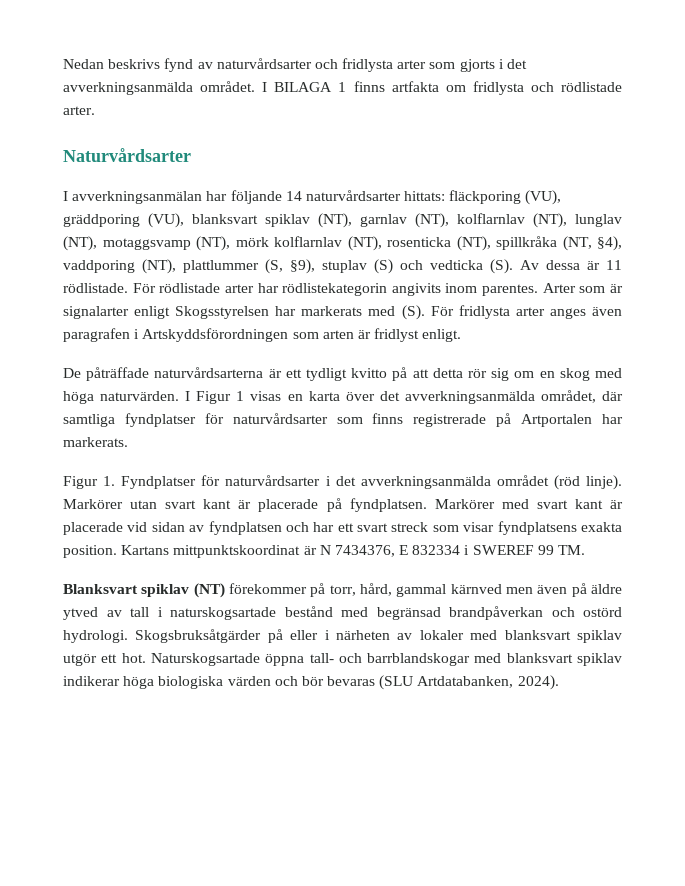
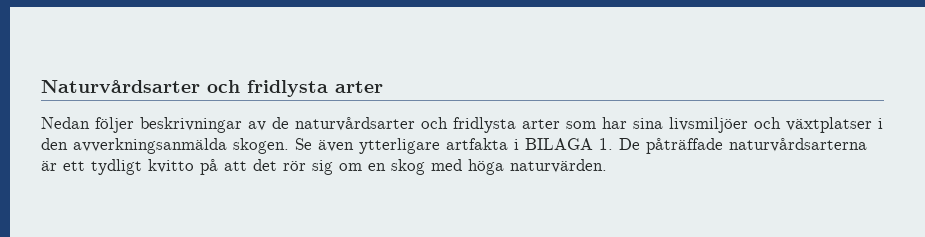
- Nedan beskrivs fynd av naturvårdsarter och fridlysta arter som gjorts i det avverkningsanmälda området. I BILAGA 1 finns artfakta om fridlysta och rödlistade arter.
- Naturvårdsarter
- I avverkningsanmälan har följande 14 naturvårdsarter hittats: fläckporing (VU), gräddporing (VU), blanksvart spiklav (NT), garnlav (NT), kolflarnlav (NT), lunglav (NT), motaggsvamp (NT), mörk kolflarnlav (NT), rosenticka (NT), spillkråka (NT, §4), vaddporing (NT), plattlummer (S, §9), stuplav (S) och vedticka (S). Av dessa är 11 rödlistade. För rödlistade arter har rödlistekategorin angivits inom parentes. Arter som är signalarter enligt Skogsstyrelsen har markerats med (S). För fridlysta arter anges även paragrafen i Artskyddsförordningen som arten är fridlyst enligt.
- De påträffade naturvårdsarterna är ett tydligt kvitto på att detta rör sig om en skog med höga naturvärden. I Figur 1 visas en karta över det avverkningsanmälda området, där samtliga fyndplatser för naturvårdsarter som finns registrerade på Artportalen har markerats.
- Figur 1. Fyndplatser för naturvårdsarter i det avverkningsanmälda området (röd linje). Markörer utan svart kant är placerade på fyndplatsen. Markörer med svart kant är placerade vid sidan av fyndplatsen och har ett svart streck som visar fyndplatsens exakta position. Kartans mittpunktskoordinat är N 7434376, E 832334 i SWEREF 99 TM.
- Blanksvart spiklav (NT) förekommer på torr, hård, gammal kärnved men även på äldre ytved av tall i naturskogsartade bestånd med begränsad brandpåverkan och ostörd hydrologi. Skogsbruksåtgärder på eller i närheten av lokaler med blanksvart spiklav utgör ett hot. Naturskogsartade öppna tall- och barrblandskogar med blanksvart spiklav indikerar höga biologiska värden och bör bevaras (SLU Artdatabanken, 2024).
+ Naturvårdsarter och fridlysta arter
+ Nedan följer beskrivningar av de naturvårdsarter och fridlysta arter som har sina livsmiljöer och växtplatser i den avverkningsanmälda skogen. Se även ytterligare artfakta i BILAGA 1. De påträffade naturvårdsarterna är ett tydligt kvitto på att det rör sig om en skog med höga naturvärden.

